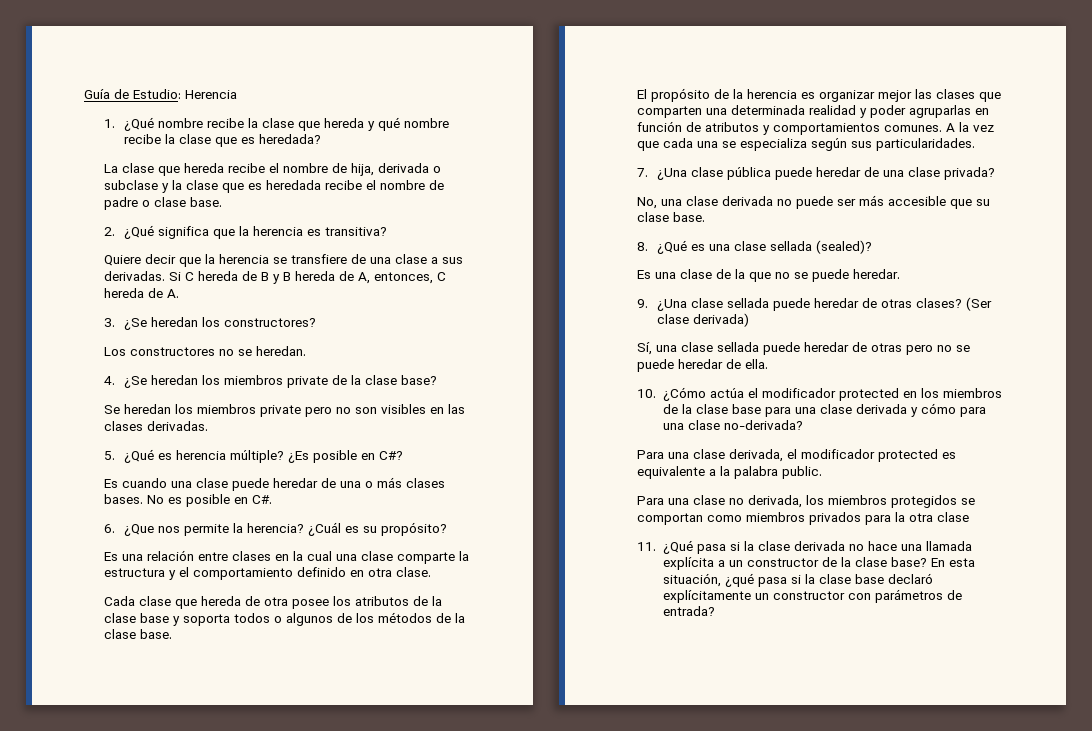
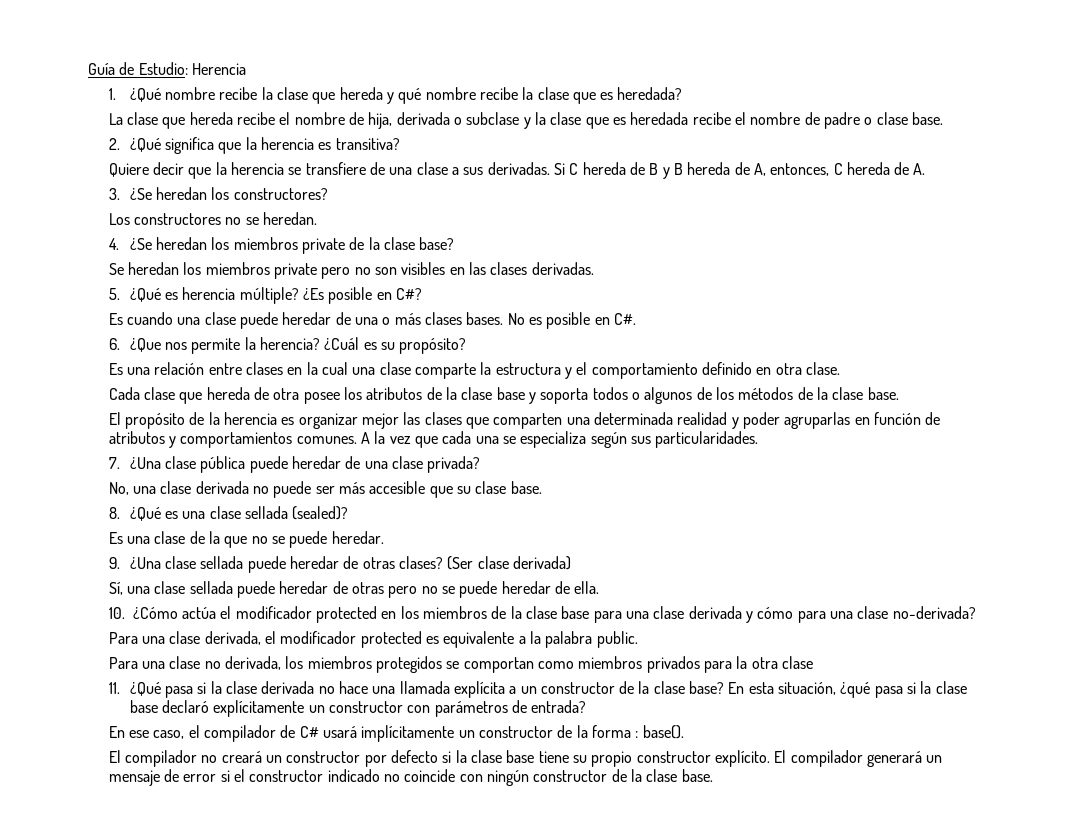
+ En ese caso, el compilador de C# usará implícitamente un constructor de la forma : base().
+ El compilador no creará un constructor por defecto si la clase base tiene su propio constructor explícito. El compilador generará un mensaje de error si el constructor indicado no coincide con ningún constructor de la clase base.

